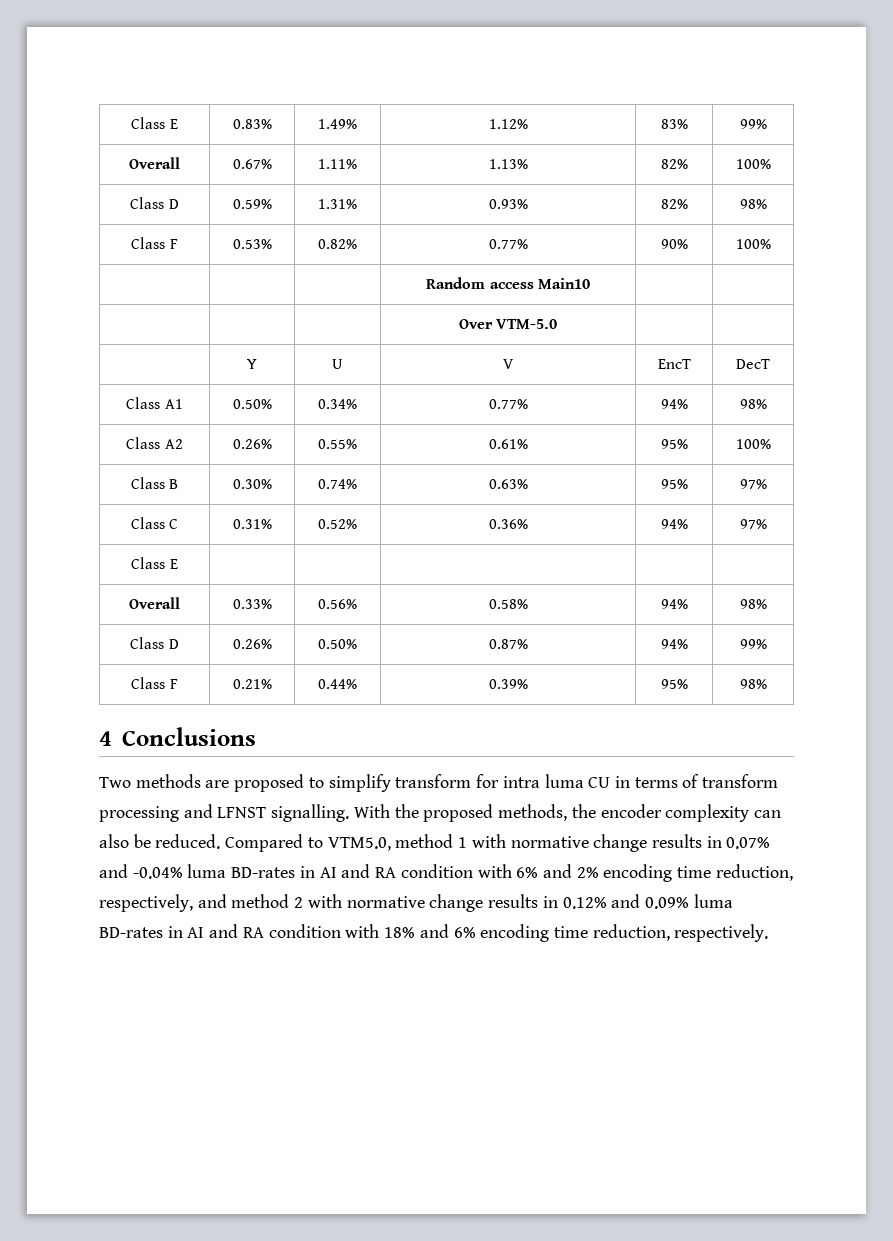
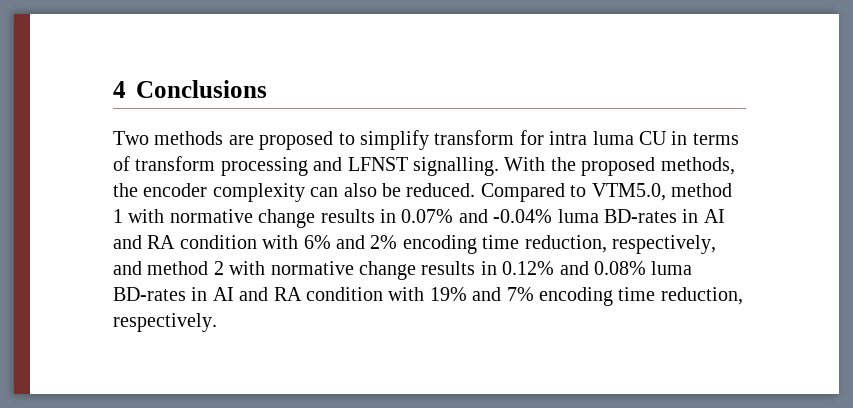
- Class E | 0.83% | 1.49% | 1.12% | 83% | 99%
- Overall | 0.67% | 1.11% | 1.13% | 82% | 100%
- Class D | 0.59% | 1.31% | 0.93% | 82% | 98%
- Class F | 0.53% | 0.82% | 0.77% | 90% | 100%
- | | | Random access Main10 | |
- | | | Over VTM-5.0 | |
- | Y | U | V | EncT | DecT
- Class A1 | 0.50% | 0.34% | 0.77% | 94% | 98%
- Class A2 | 0.26% | 0.55% | 0.61% | 95% | 100%
- Class B | 0.30% | 0.74% | 0.63% | 95% | 97%
- Class C | 0.31% | 0.52% | 0.36% | 94% | 97%
- Class E | | | | |
- Overall | 0.33% | 0.56% | 0.58% | 94% | 98%
- Class D | 0.26% | 0.50% | 0.87% | 94% | 99%
- Class F | 0.21% | 0.44% | 0.39% | 95% | 98%
- Compared to VTM5.0, method 1 with normative change results in 0.07% and -0.04% luma BD-rates in AI and RA condition with 6% and 2% encoding time reduction, respectively, and method 2 with normative change results in 0.12% and 0.09% luma BD-rates in AI and RA condition with 18% and 6% encoding time reduction, respectively.
+ Compared to VTM5.0, method 1 with normative change results in 0.07% and -0.04% luma BD-rates in AI and RA condition with 6% and 2% encoding time reduction, respectively, and method 2 with normative change results in 0.12% and 0.08% luma BD-rates in AI and RA condition with 19% and 7% encoding time reduction, respectively.

